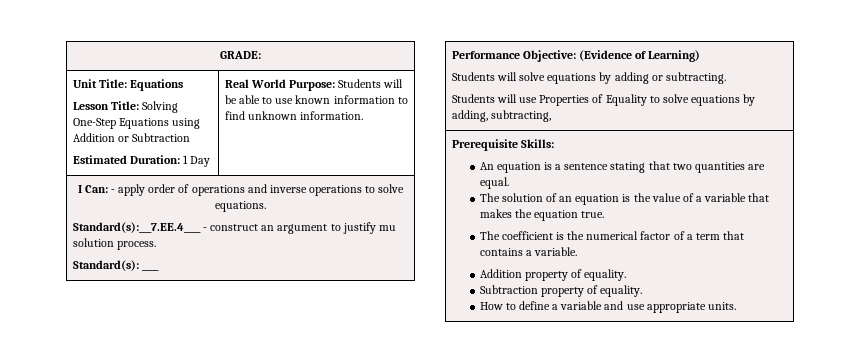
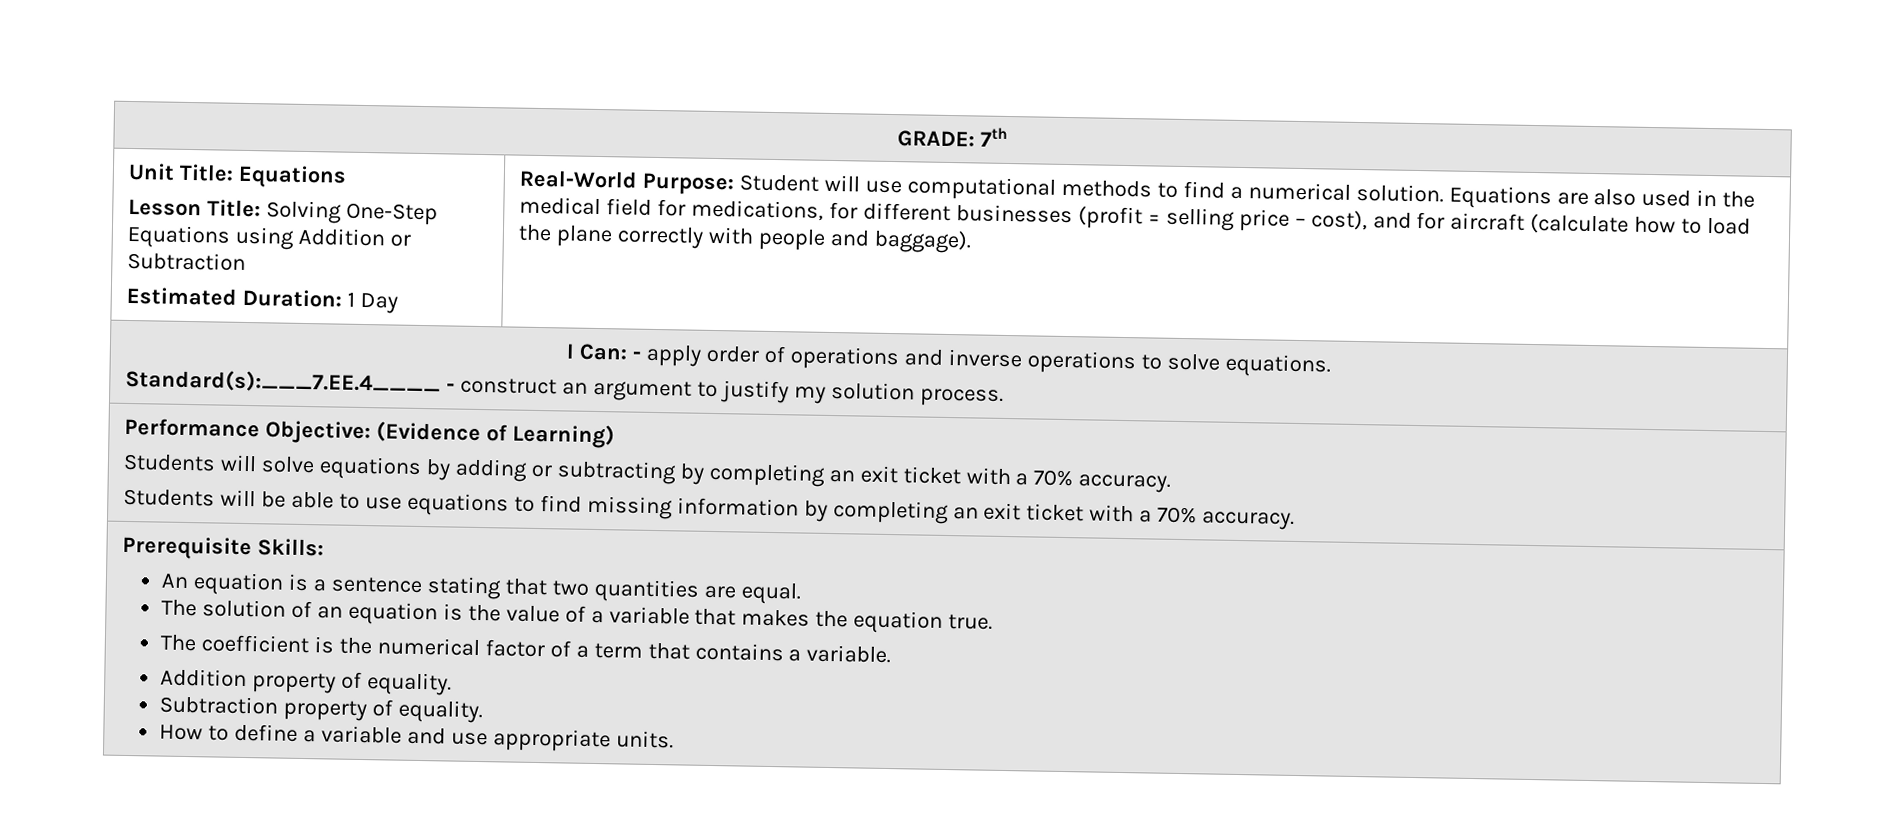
- GRADE:
+ GRADE: 7th
- Real World Purpose: Students will be able to use known information to find unknown information.
+ Real-World Purpose: Student will use computational methods to find a numerical solution. Equations are also used in the medical field for medications, for different businesses (profit = selling price – cost), and for aircraft (calculate how to load the plane correctly with people and baggage).
  I Can: - apply order of operations and inverse operations to solve equations.
- Standard(s):___7.EE.4____ - construct an argument to justify mu solution process.
- Standard(s): ____
+ Standard(s):___7.EE.4____ - construct an argument to justify my solution process.
- Students will solve equations by adding or subtracting.
- Students will use Properties of Equality to solve equations by adding, subtracting,
+ Students will solve equations by adding or subtracting by completing an exit ticket with a 70% accuracy.
+ Students will be able to use equations to find missing information by completing an exit ticket with a 70% accuracy.

